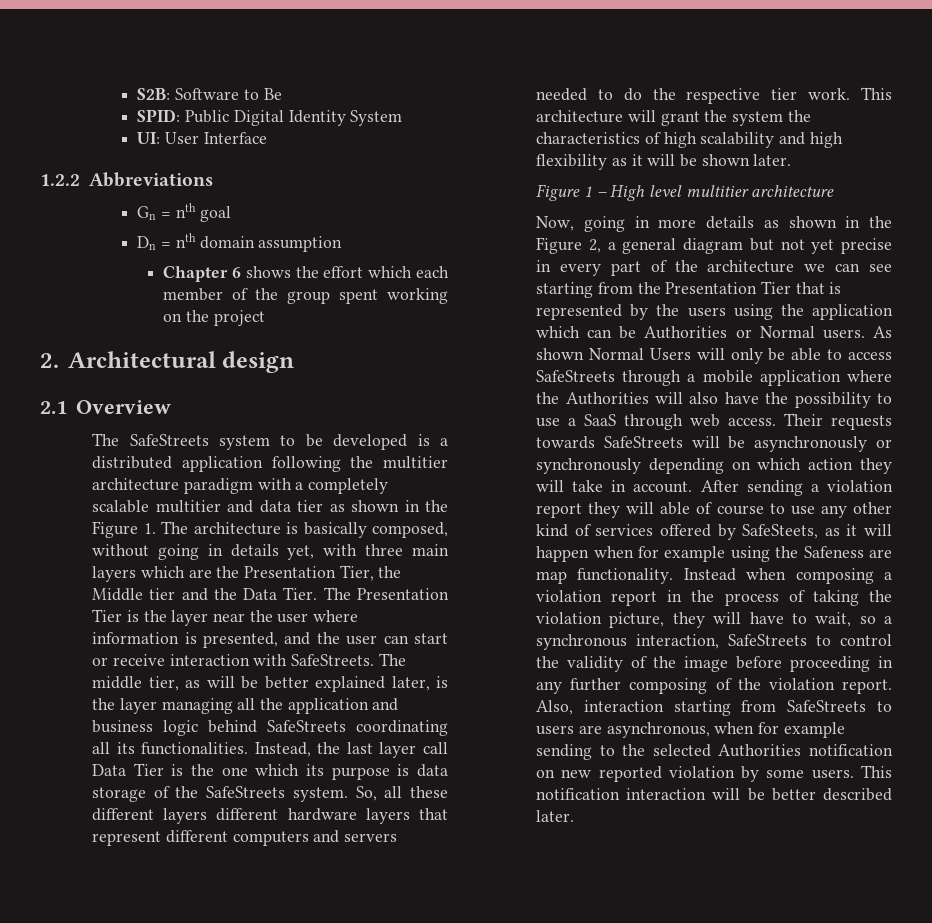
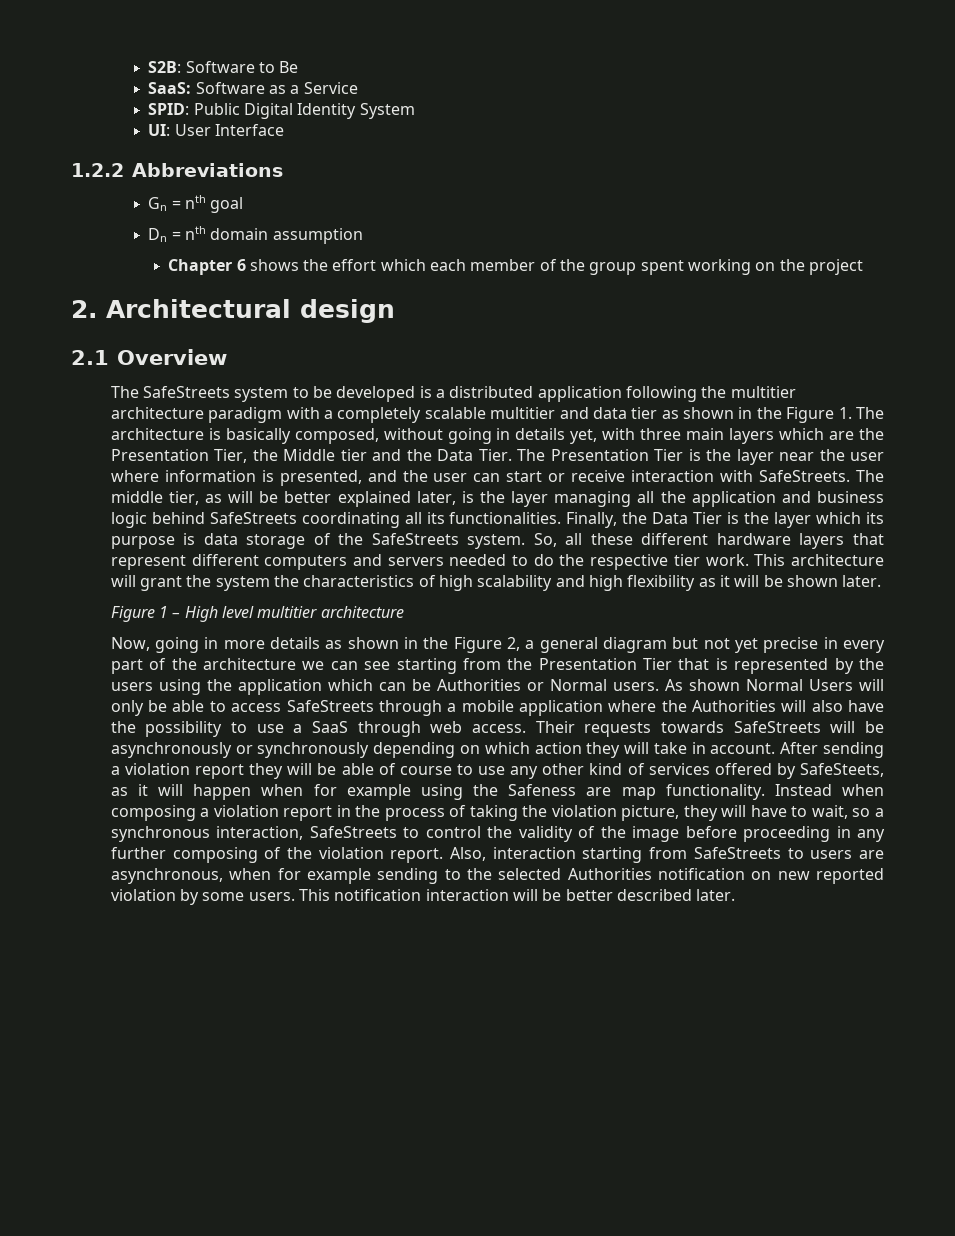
+ SaaS: Software as a Service
- Instead, the last layer call Data Tier is the one which its purpose is data storage of the SafeStreets system.
+ Finally, the Data Tier is the layer which its purpose is data storage of the SafeStreets system.
- So, all these different layers different hardware layers that represent different computers and servers needed to do the respective tier work.
+ So, all these different hardware layers that represent different computers and servers needed to do the respective tier work.
- After sending a violation report they will able of course to use any other kind of services offered by SafeSteets, as it will happen when for example using the Safeness are map functionality.
+ After sending a violation report they will be able of course to use any other kind of services offered by SafeSteets, as it will happen when for example using the Safeness are map functionality.

